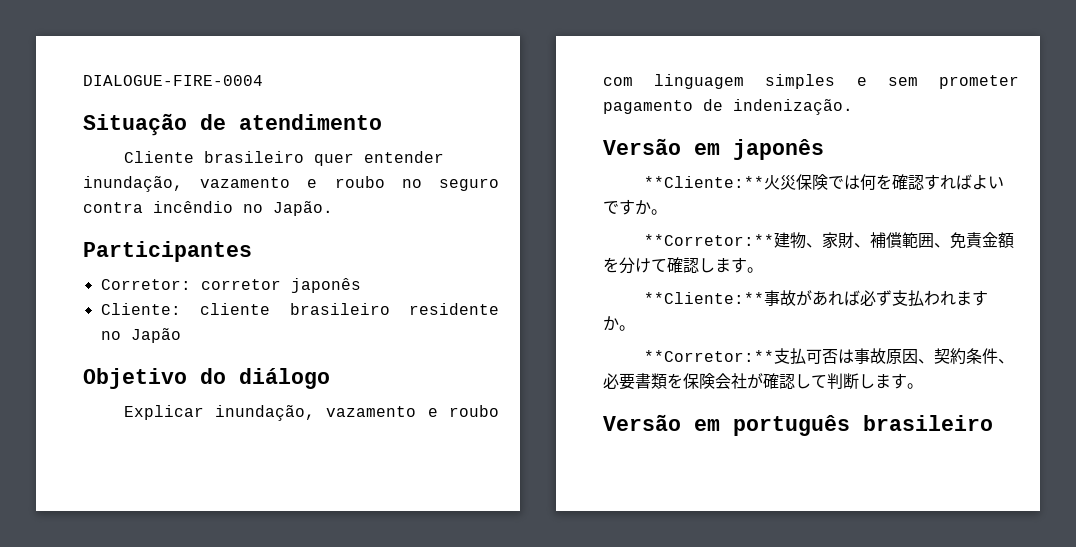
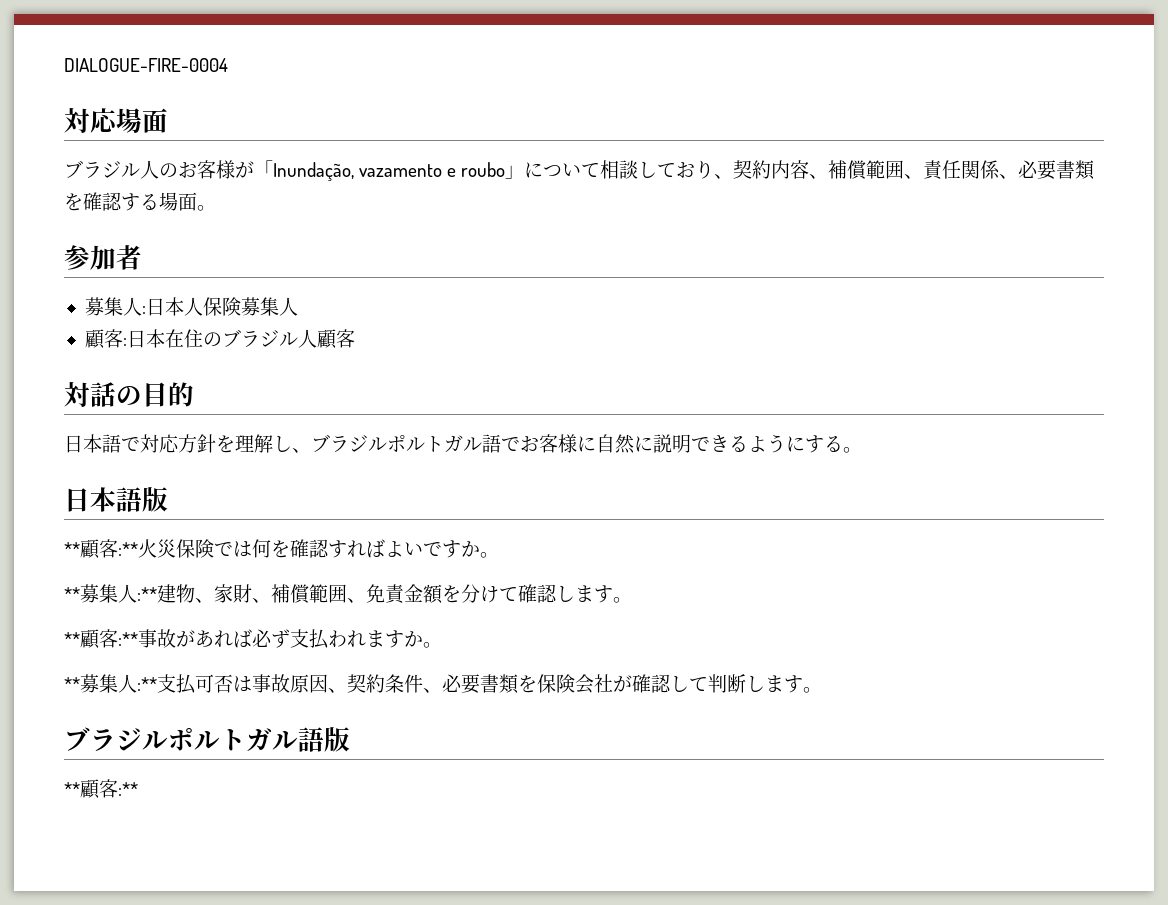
- Situação de atendimento
- Cliente brasileiro quer entender inundação, vazamento e roubo no seguro contra incêndio no Japão.
- Participantes
- Corretor: corretor japonês
- Cliente: cliente brasileiro residente no Japão
- Objetivo do diálogo
- Explicar inundação, vazamento e roubo com linguagem simples e sem prometer pagamento de indenização.
- Versão em japonês
- **Cliente:**火災保険では何を確認すればよいですか。
+ 対応場面
+ ブラジル人のお客様が「Inundação, vazamento e roubo」について相談しており、契約内容、補償範囲、責任関係、必要書類を確認する場面。
+ 参加者
+ 募集人:日本人保険募集人
+ 顧客:日本在住のブラジル人顧客
+ 対話の目的
+ 日本語で対応方針を理解し、ブラジルポルトガル語でお客様に自然に説明できるようにする。
+ 日本語版
+ **顧客:**火災保険では何を確認すればよいですか。
- **Corretor:**建物、家財、補償範囲、免責金額を分けて確認します。
+ **募集人:**建物、家財、補償範囲、免責金額を分けて確認します。
- **Cliente:**事故があれば必ず支払われますか。
+ **顧客:**事故があれば必ず支払われますか。
- **Corretor:**支払可否は事故原因、契約条件、必要書類を保険会社が確認して判断します。
+ **募集人:**支払可否は事故原因、契約条件、必要書類を保険会社が確認して判断します。
- Versão em português brasileiro
+ ブラジルポルトガル語版
+ **顧客:**

